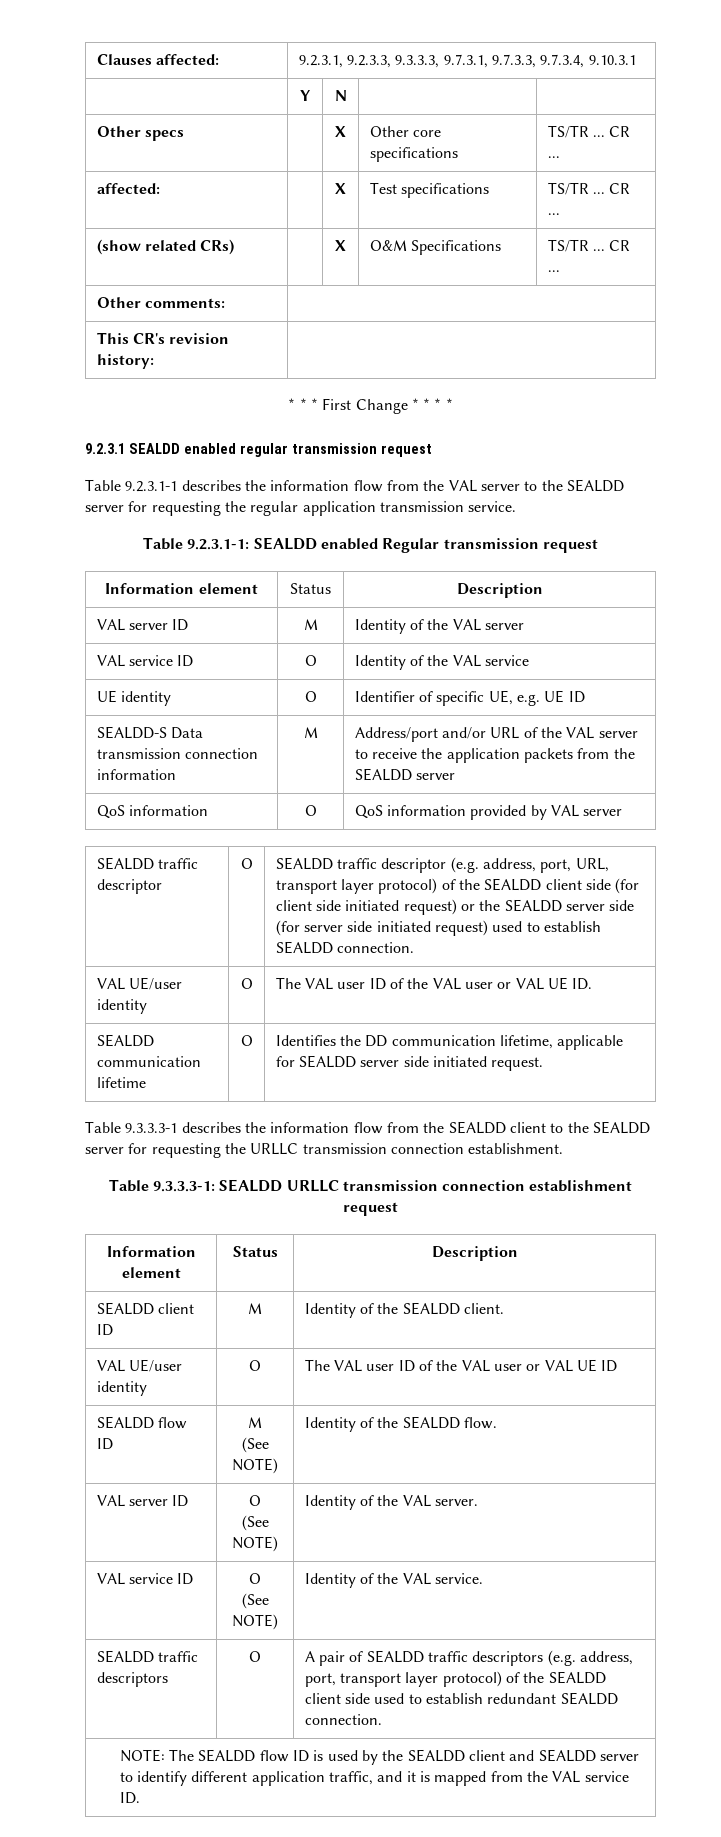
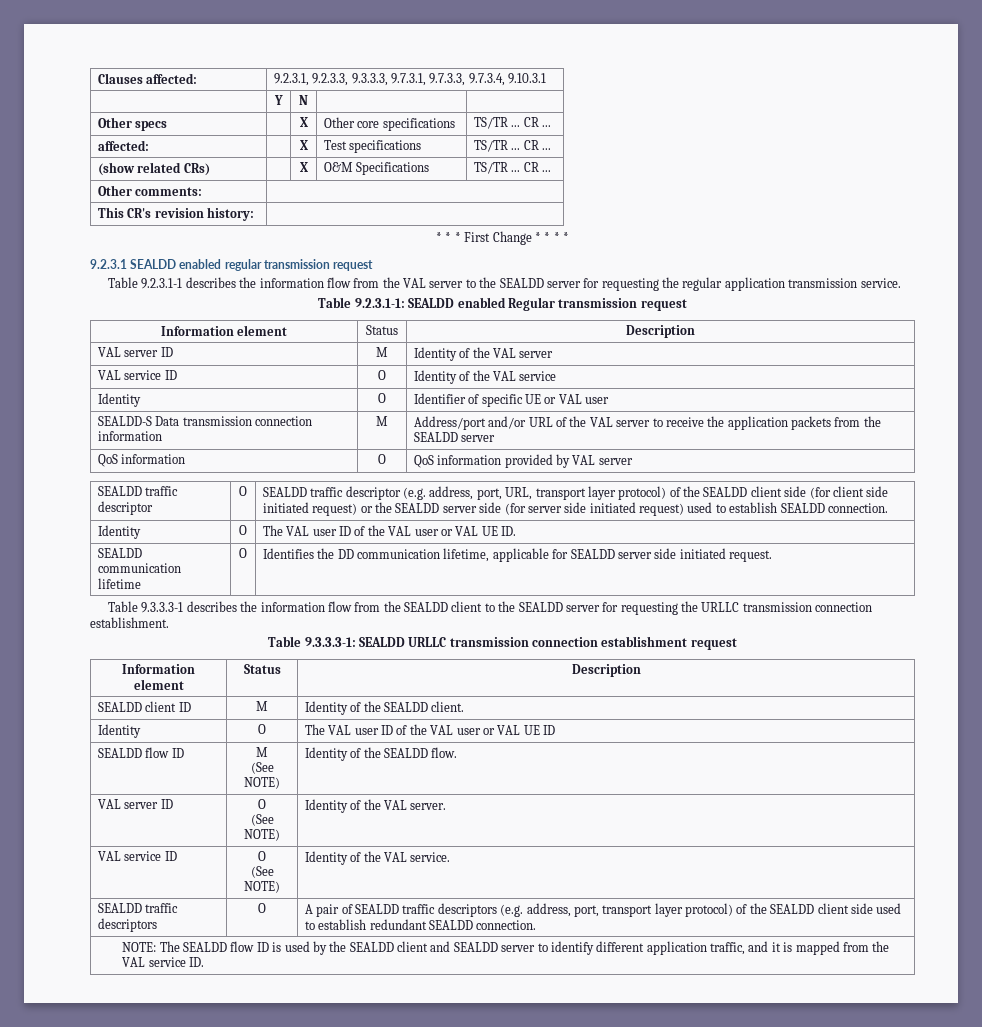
- UE identity | O | Identifier of specific UE, e.g. UE ID
+ Identity | O | Identifier of specific UE or VAL user
- VAL UE/user identity | O | The VAL user ID of the VAL user or VAL UE ID.
+ Identity | O | The VAL user ID of the VAL user or VAL UE ID.
- VAL UE/user identity | O | The VAL user ID of the VAL user or VAL UE ID
+ Identity | O | The VAL user ID of the VAL user or VAL UE ID

